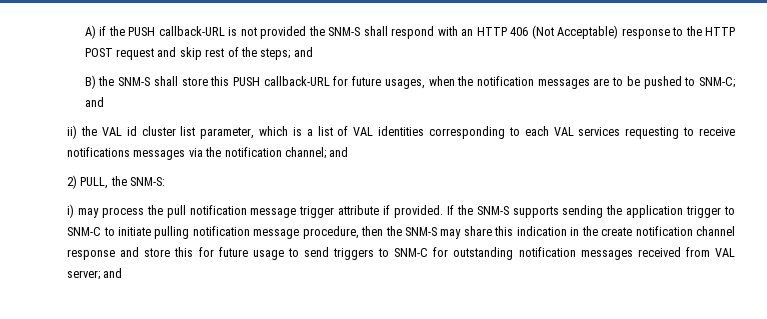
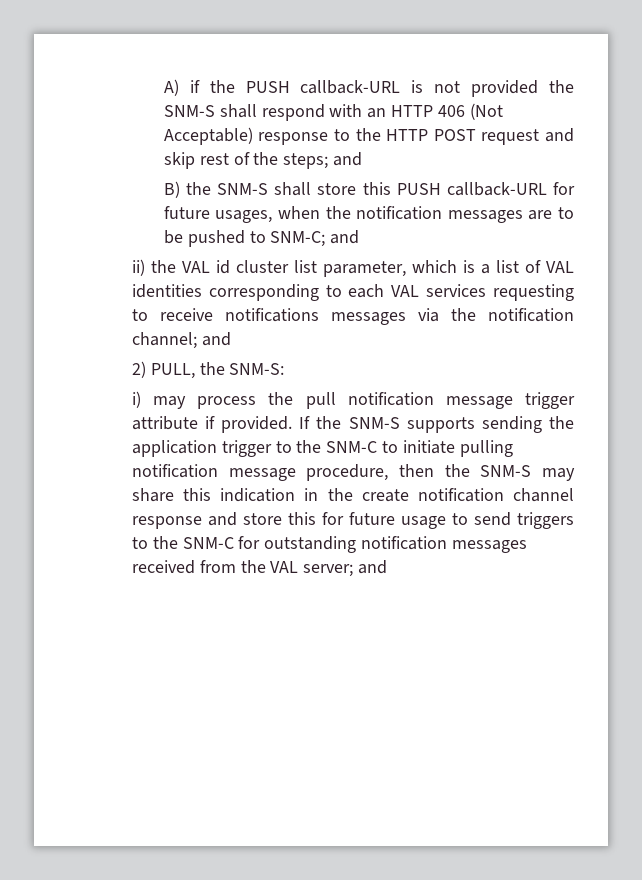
- If the SNM-S supports sending the application trigger to SNM-C to initiate pulling notification message procedure, then the SNM-S may share this indication in the create notification channel response and store this for future usage to send triggers to SNM-C for outstanding notification messages received from VAL server; and
+ If the SNM-S supports sending the application trigger to the SNM-C to initiate pulling notification message procedure, then the SNM-S may share this indication in the create notification channel response and store this for future usage to send triggers to the SNM-C for outstanding notification messages received from the VAL server; and

